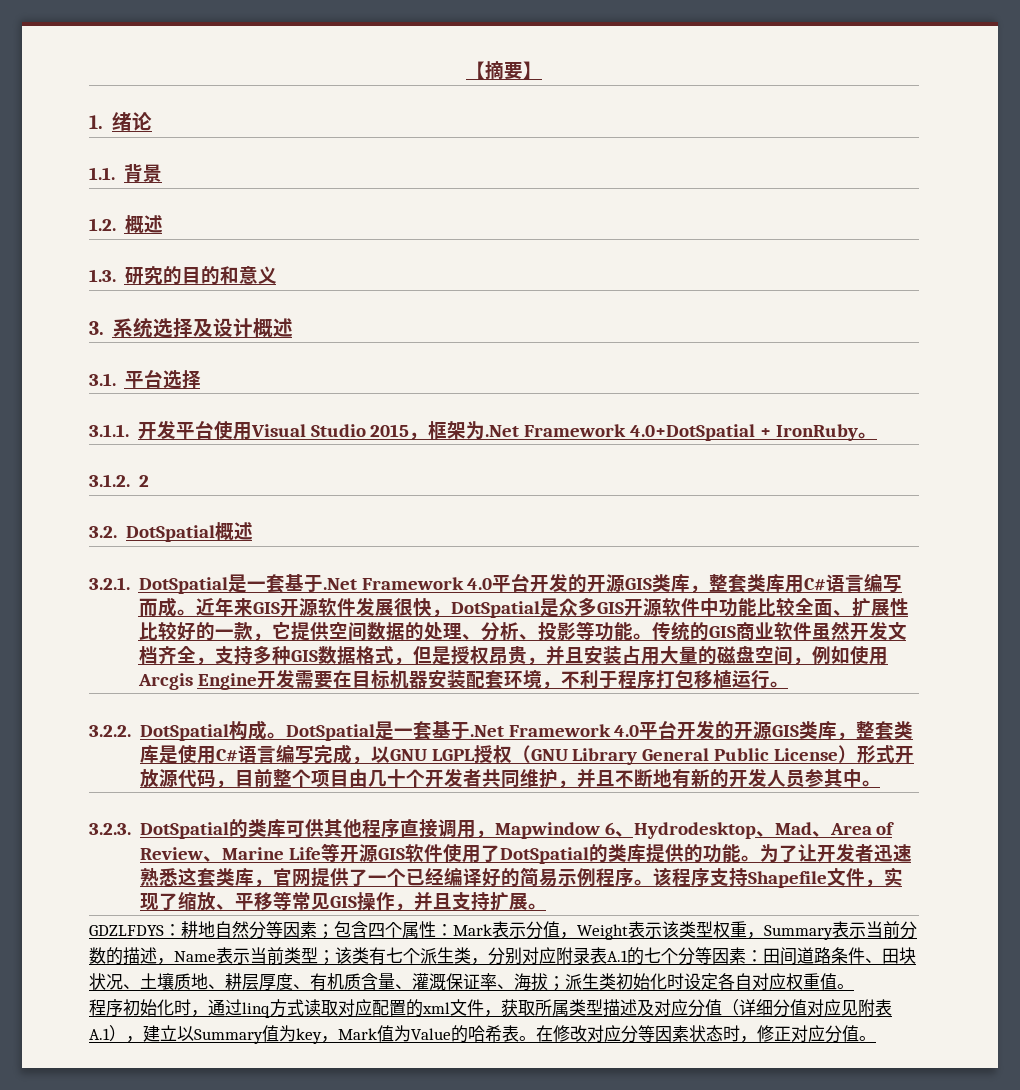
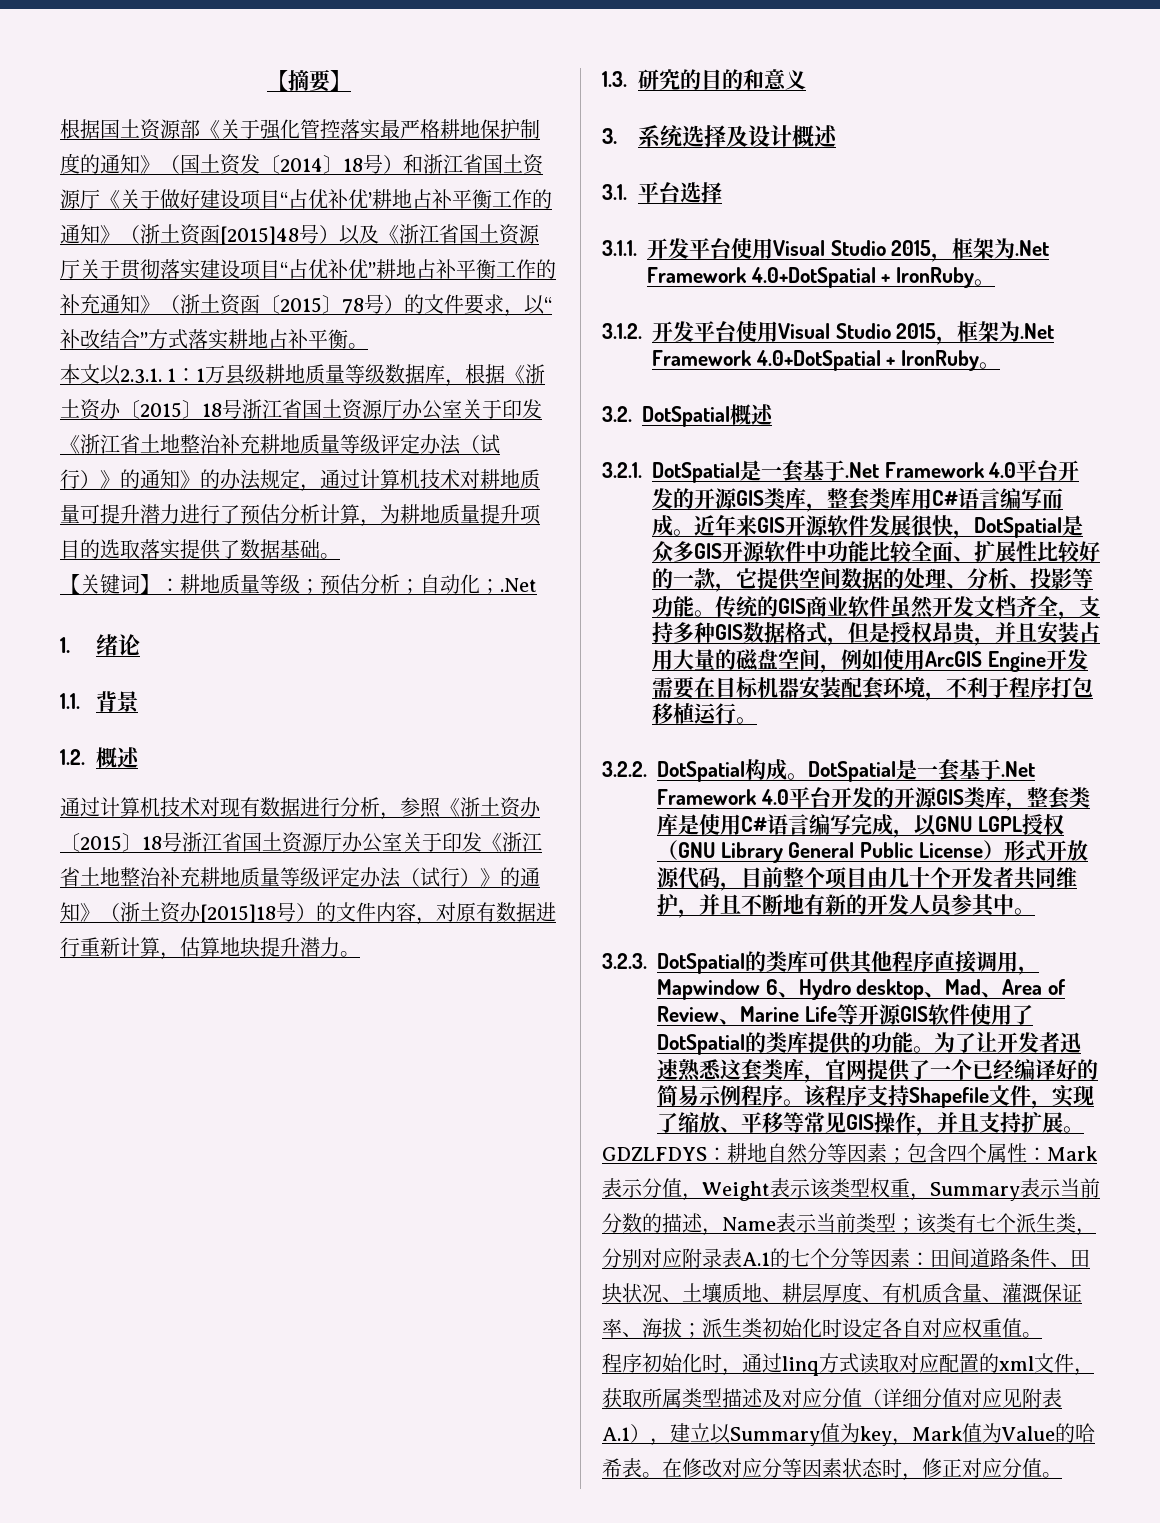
+ 根据国土资源部《关于强化管控落实最严格耕地保护制度的通知》（国土资发〔2014〕18号）和浙江省国土资源厅《关于做好建设项目“占优补优’耕地占补平衡工作的通知》（浙土资函[2015]48号）以及《浙江省国土资源厅关于贯彻落实建设项目“占优补优”耕地占补平衡工作的补充通知》（浙土资函〔2015〕78号）的文件要求，以“补改结合”方式落实耕地占补平衡。
+ 本文以2.3.1. 1∶1万县级耕地质量等级数据库，根据《浙土资办〔2015〕18号浙江省国土资源厅办公室关于印发《浙江省土地整治补充耕地质量等级评定办法（试行）》的通知》的办法规定，通过计算机技术对耕地质量可提升潜力进行了预估分析计算，为耕地质量提升项目的选取落实提供了数据基础。
+ 【关键词】：耕地质量等级；预估分析；自动化；.Net
+ 通过计算机技术对现有数据进行分析，参照《浙土资办〔2015〕18号浙江省国土资源厅办公室关于印发《浙江省土地整治补充耕地质量等级评定办法（试行）》的通知》（浙土资办[2015]18号）的文件内容，对原有数据进行重新计算，估算地块提升潜力。
- 3.1.2. 2
+ 3.1.2.开发平台使用Visual Studio 2015，框架为.Net Framework 4.0+DotSpatial + IronRuby。
- 传统的GIS商业软件虽然开发文档齐全，支持多种GIS数据格式，但是授权昂贵，并且安装占用大量的磁盘空间，例如使用Arcgis Engine开发需要在目标机器安装配套环境，不利于程序打包移植运行。
+ 传统的GIS商业软件虽然开发文档齐全，支持多种GIS数据格式，但是授权昂贵，并且安装占用大量的磁盘空间，例如使用ArcGIS Engine开发需要在目标机器安装配套环境，不利于程序打包移植运行。
- 3.2.3. DotSpatial的类库可供其他程序直接调用，Mapwindow 6、Hydrodesktop、Mad、Area of Review、Marine Life等开源GIS软件使用了DotSpatial的类库提供的功能。
+ 3.2.3. DotSpatial的类库可供其他程序直接调用，Mapwindow 6、Hydro desktop、Mad、Area of Review、Marine Life等开源GIS软件使用了DotSpatial的类库提供的功能。

